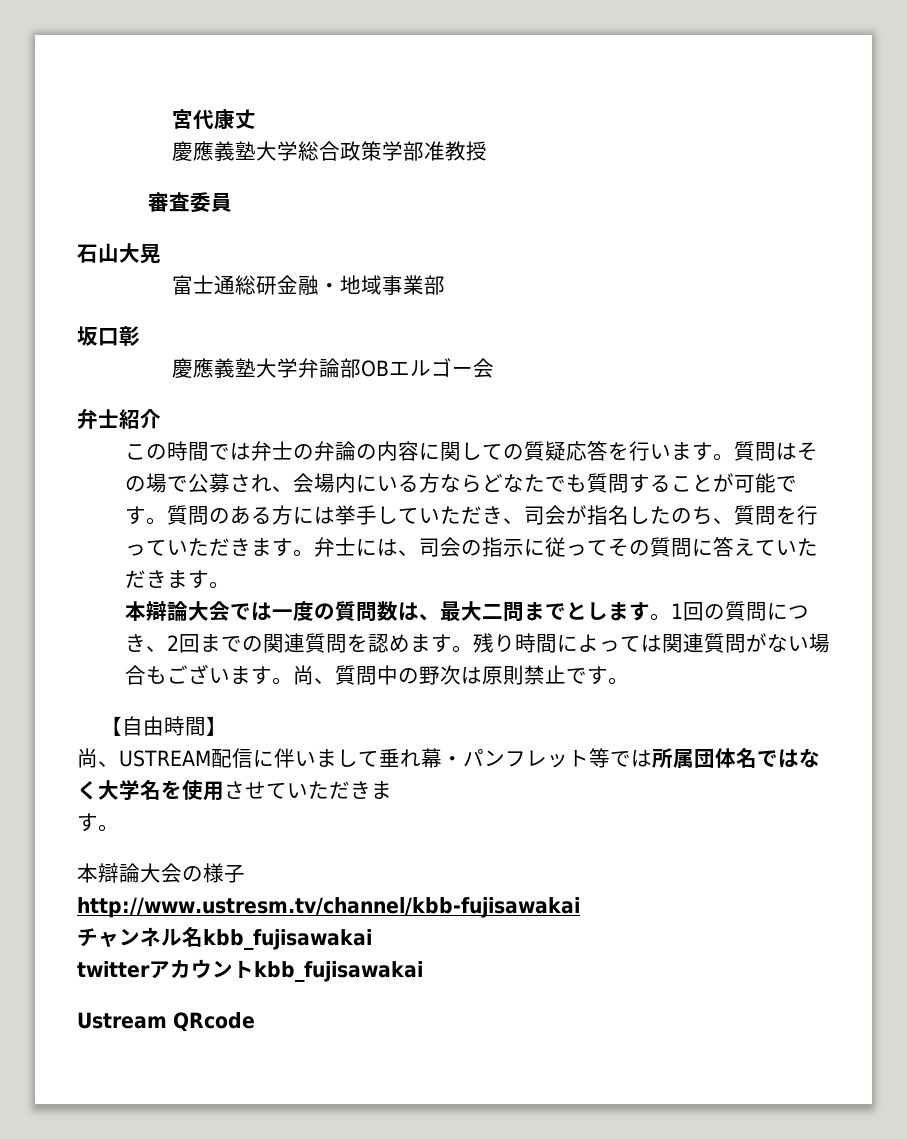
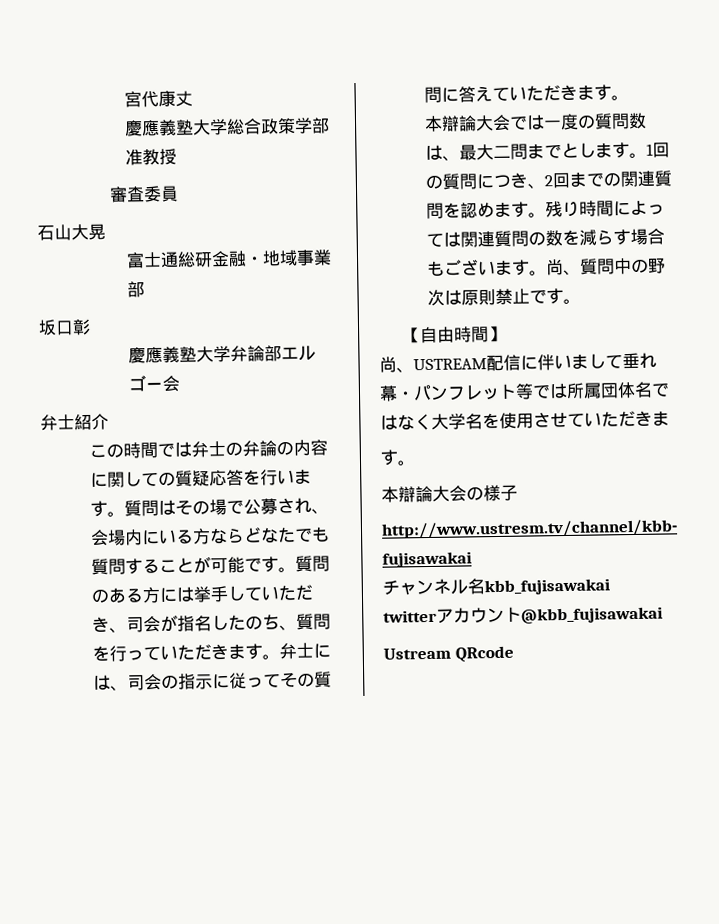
- 慶應義塾大学弁論部OBエルゴー会
+ 慶應義塾大学弁論部エルゴー会
- 残り時間によっては関連質問がない場合もございます。
+ 残り時間によっては関連質問の数を減らす場合もございます。
- twitterアカウントkbb_fujisawakai
+ twitterアカウント@kbb_fujisawakai

